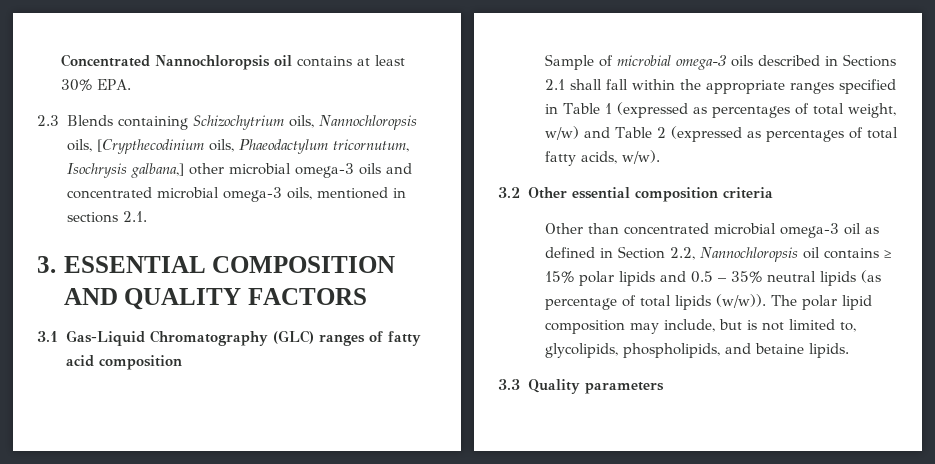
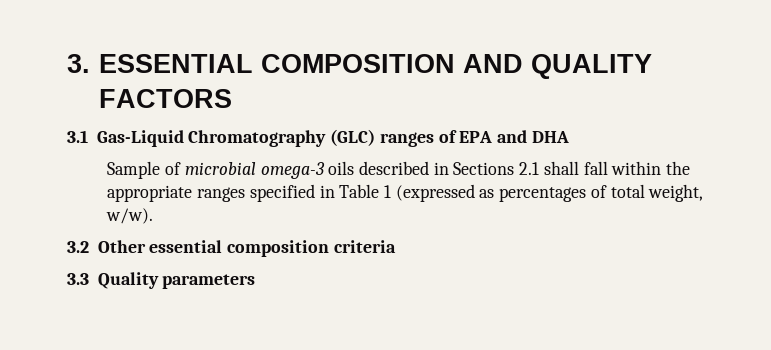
- Concentrated Nannochloropsis oil contains at least 30% EPA.
- 2.3 Blends containing Schizochytrium oils, Nannochloropsis oils, [Crypthecodinium oils, Phaeodactylum tricornutum, Isochrysis galbana,] other microbial omega-3 oils and concentrated microbial omega-3 oils, mentioned in sections 2.1.
- 3.1 Gas-Liquid Chromatography (GLC) ranges of fatty acid composition
+ 3.1 Gas-Liquid Chromatography (GLC) ranges of EPA and DHA
- Sample of microbial omega-3 oils described in Sections 2.1 shall fall within the appropriate ranges specified in Table 1 (expressed as percentages of total weight, w/w) and Table 2 (expressed as percentages of total fatty acids, w/w).
+ Sample of microbial omega-3 oils described in Sections 2.1 shall fall within the appropriate ranges specified in Table 1 (expressed as percentages of total weight, w/w).
- Other than concentrated microbial omega-3 oil as defined in Section 2.2, Nannochloropsis oil contains ≥ 15% polar lipids and 0.5 – 35% neutral lipids (as percentage of total lipids (w/w)). The polar lipid composition may include, but is not limited to, glycolipids, phospholipids, and betaine lipids.

